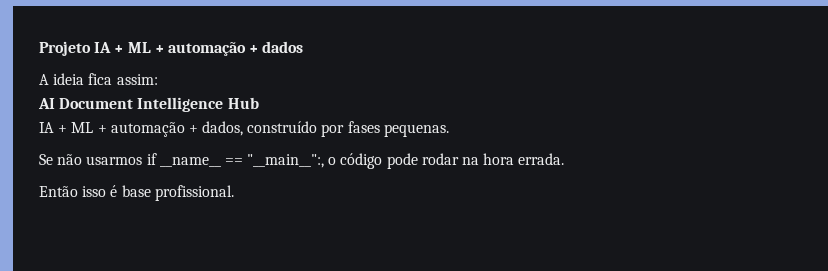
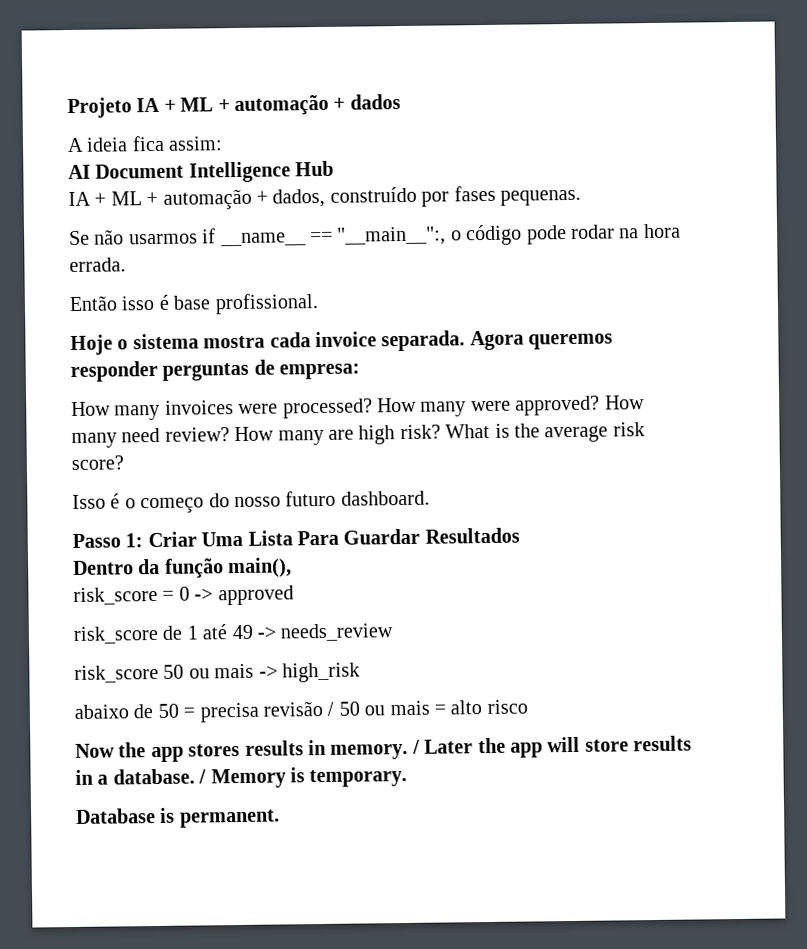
+ Hoje o sistema mostra cada invoice separada. Agora queremos responder perguntas de empresa:
+ How many invoices were processed? How many were approved? How many need review? How many are high risk? What is the average risk score?
+ Isso é o começo do nosso futuro dashboard.
+ Passo 1: Criar Uma Lista Para Guardar Resultados
+ Dentro da função main(),
+ risk_score = 0 -> approved
+ risk_score de 1 até 49 -> needs_review
+ risk_score 50 ou mais -> high_risk
+ abaixo de 50 = precisa revisão / 50 ou mais = alto risco
+ Now the app stores results in memory. / Later the app will store results in a database. / Memory is temporary.
+ Database is permanent.

